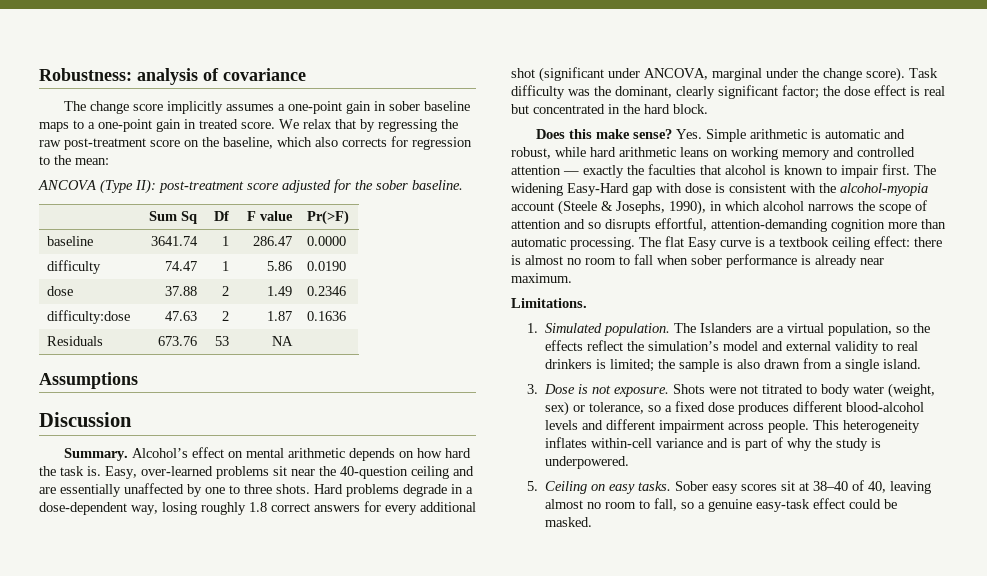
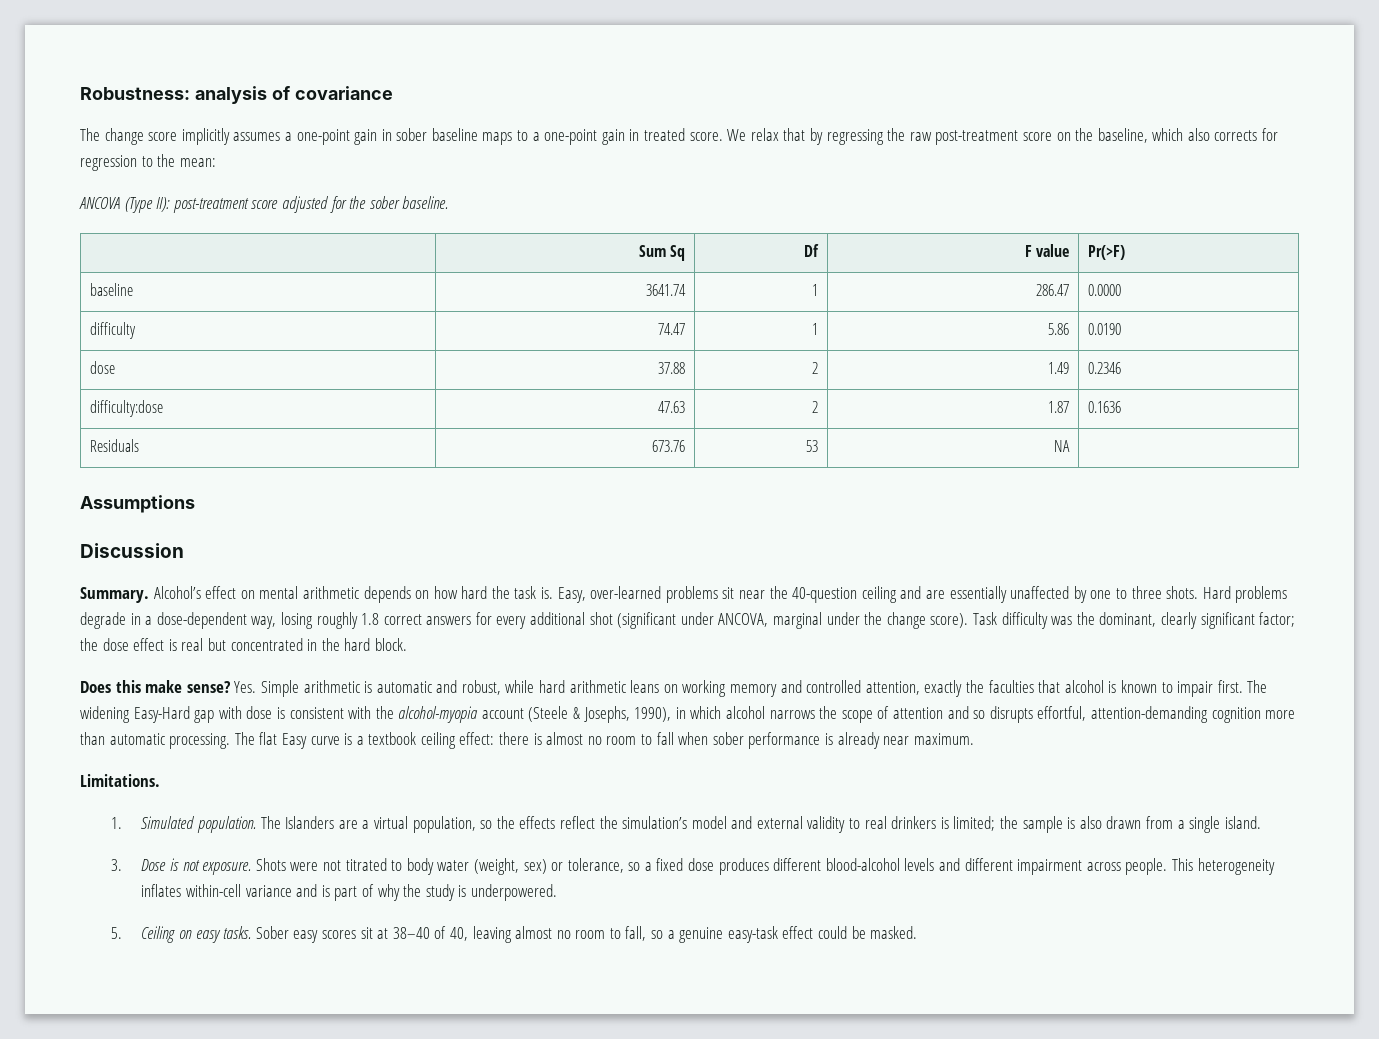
- Yes. Simple arithmetic is automatic and robust, while hard arithmetic leans on working memory and controlled attention — exactly the faculties that alcohol is known to impair first.
+ Yes. Simple arithmetic is automatic and robust, while hard arithmetic leans on working memory and controlled attention, exactly the faculties that alcohol is known to impair first.

